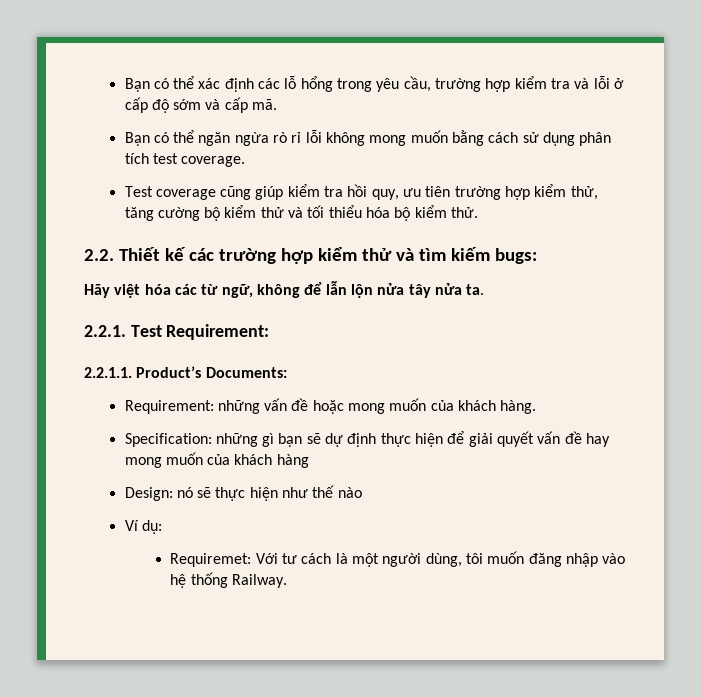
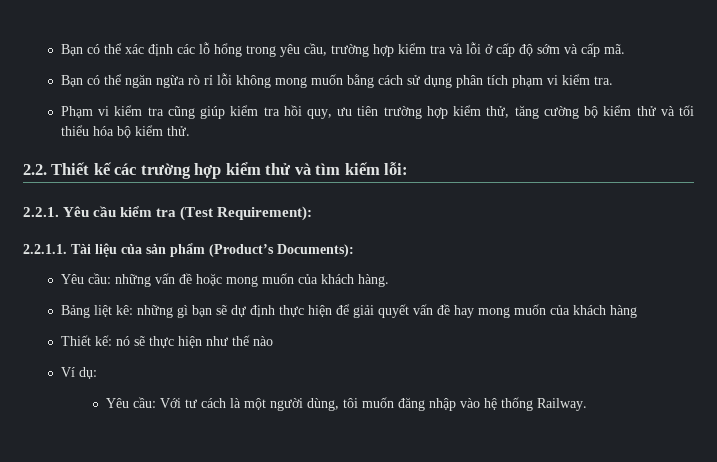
- Bạn có thể ngăn ngừa rò rỉ lỗi không mong muốn bằng cách sử dụng phân tích test coverage.
- Test coverage cũng giúp kiểm tra hồi quy, ưu tiên trường hợp kiểm thử, tăng cường bộ kiểm thử và tối thiểu hóa bộ kiểm thử.
+ Bạn có thể ngăn ngừa rò rỉ lỗi không mong muốn bằng cách sử dụng phân tích phạm vi kiểm tra.
+ Phạm vi kiểm tra cũng giúp kiểm tra hồi quy, ưu tiên trường hợp kiểm thử, tăng cường bộ kiểm thử và tối thiểu hóa bộ kiểm thử.
- 2.2. Thiết kế các trường hợp kiểm thử và tìm kiếm bugs:
- Hãy việt hóa các từ ngữ, không để lẫn lộn nửa tây nửa ta.
- 2.2.1. Test Requirement:
- 2.2.1.1. Product’s Documents:
- Requirement: những vấn đề hoặc mong muốn của khách hàng.
+ 2.2. Thiết kế các trường hợp kiểm thử và tìm kiếm lỗi:
+ 2.2.1. Yêu cầu kiểm tra (Test Requirement):
+ 2.2.1.1. Tài liệu của sản phẩm (Product’s Documents):
+ Yêu cầu: những vấn đề hoặc mong muốn của khách hàng.
- Specification: những gì bạn sẽ dự định thực hiện để giải quyết vấn đề hay mong muốn của khách hàng
+ Bảng liệt kê: những gì bạn sẽ dự định thực hiện để giải quyết vấn đề hay mong muốn của khách hàng
- Design: nó sẽ thực hiện như thế nào
+ Thiết kế: nó sẽ thực hiện như thế nào
- Requiremet: Với tư cách là một người dùng, tôi muốn đăng nhập vào hệ thống Railway.
+ Yêu cầu: Với tư cách là một người dùng, tôi muốn đăng nhập vào hệ thống Railway.

